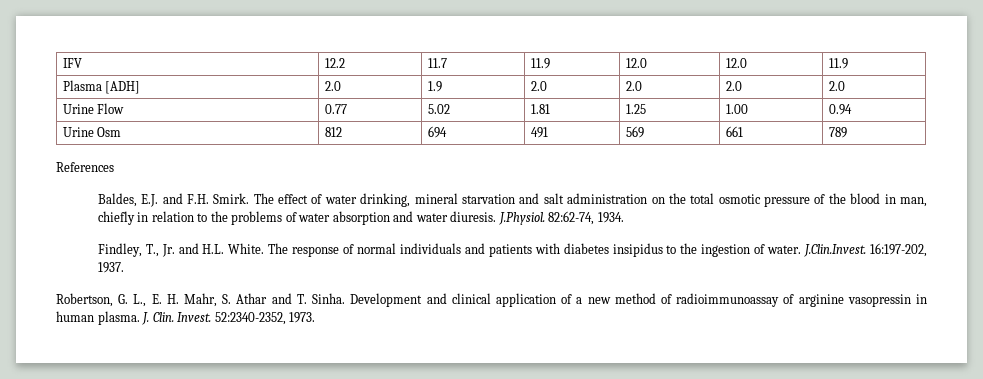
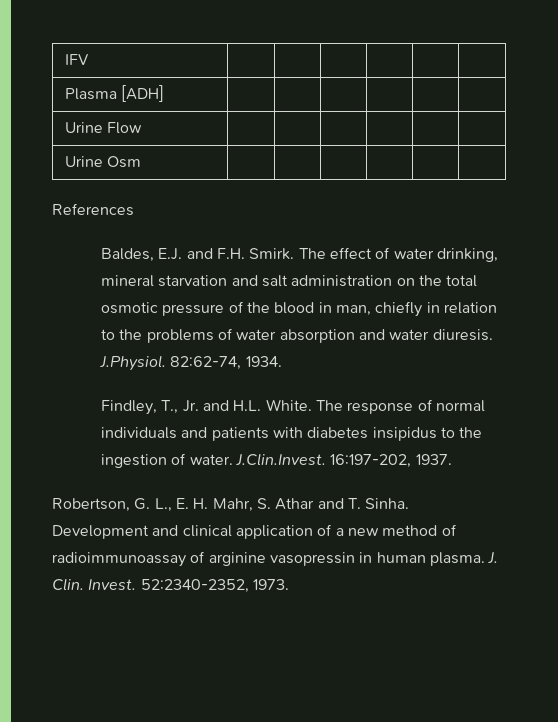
- IFV | 12.2 | 11.7 | 11.9 | 12.0 | 12.0 | 11.9
- Plasma [ADH] | 2.0 | 1.9 | 2.0 | 2.0 | 2.0 | 2.0
- Urine Flow | 0.77 | 5.02 | 1.81 | 1.25 | 1.00 | 0.94
- Urine Osm | 812 | 694 | 491 | 569 | 661 | 789
+ IFV | | | | | |
+ Plasma [ADH] | | | | | |
+ Urine Flow | | | | | |
+ Urine Osm | | | | | |

